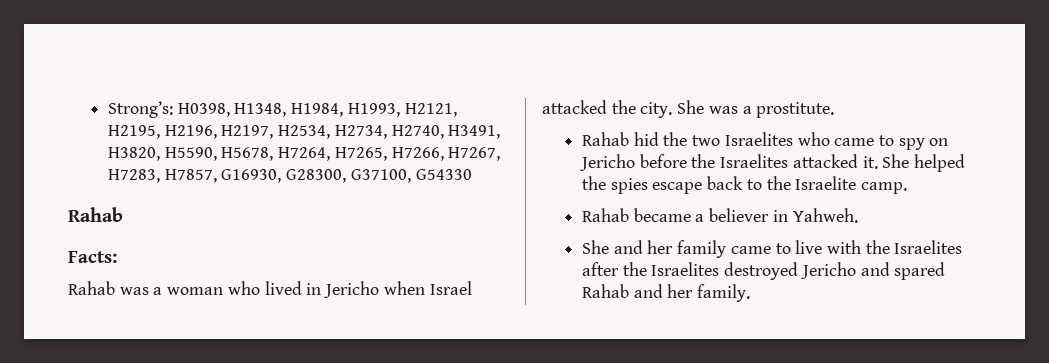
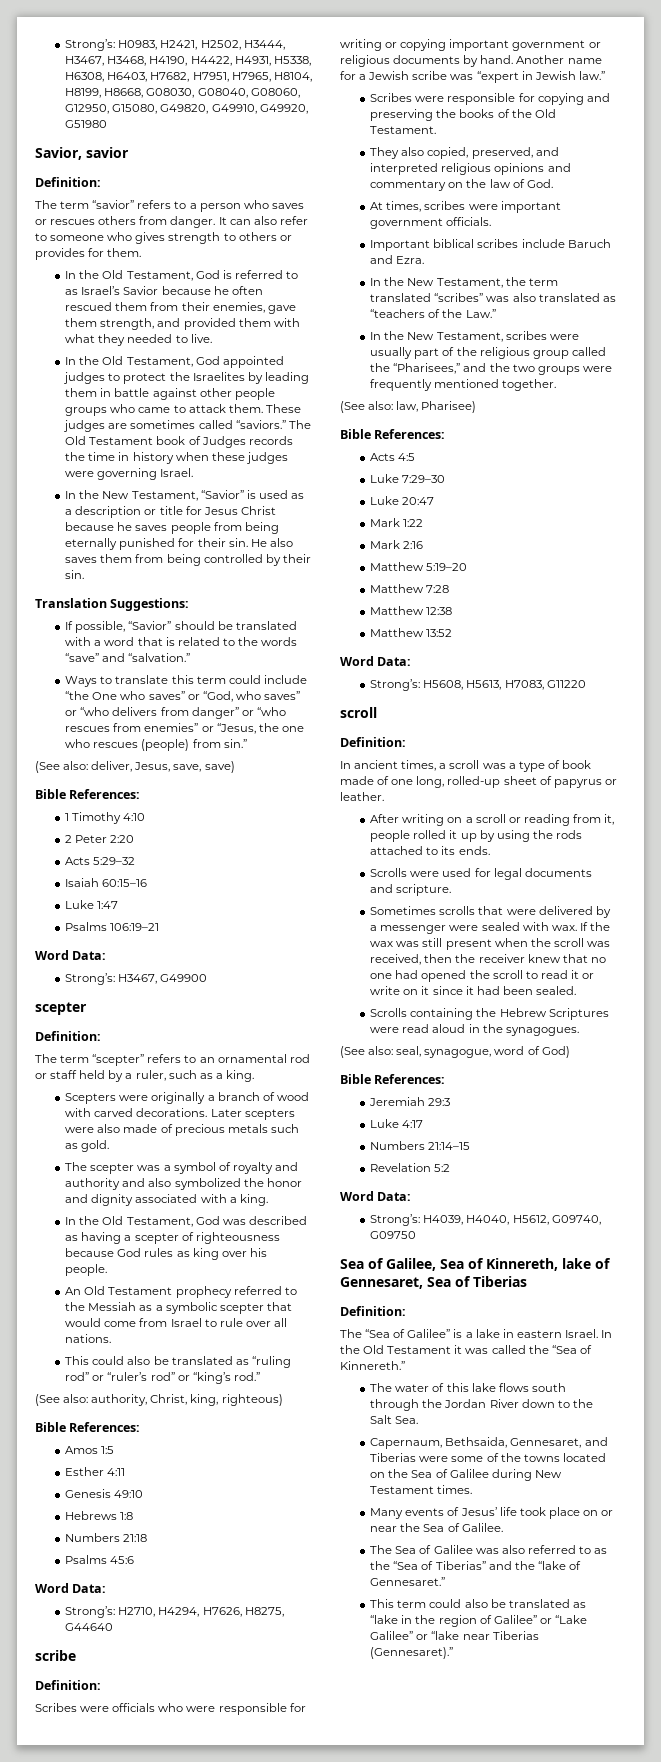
- Strong’s: H0398, H1348, H1984, H1993, H2121, H2195, H2196, H2197, H2534, H2734, H2740, H3491, H3820, H5590, H5678, H7264, H7265, H7266, H7267, H7283, H7857, G16930, G28300, G37100, G54330
- Rahab
- Facts:
- Rahab was a woman who lived in Jericho when Israel attacked the city. She was a prostitute.
- Rahab hid the two Israelites who came to spy on Jericho before the Israelites attacked it. She helped the spies escape back to the Israelite camp.
- Rahab became a believer in Yahweh.
- She and her family came to live with the Israelites after the Israelites destroyed Jericho and spared Rahab and her family.
+ Strong’s: H0983, H2421, H2502, H3444, H3467, H3468, H4190, H4422, H4931, H5338, H6308, H6403, H7682, H7951, H7965, H8104, H8199, H8668, G08030, G08040, G08060, G12950, G15080, G49820, G49910, G49920, G51980
+ Savior, savior
+ Definition:
+ The term “savior” refers to a person who saves or rescues others from danger. It can also refer to someone who gives strength to others or provides for them.
+ In the Old Testament, God is referred to as Israel’s Savior because he often rescued them from their enemies, gave them strength, and provided them with what they needed to live.
+ In the Old Testament, God appointed judges to protect the Israelites by leading them in battle against other people groups who came to attack them. These judges are sometimes called “saviors.” The Old Testament book of Judges records the time in history when these judges were governing Israel.
+ In the New Testament, “Savior” is used as a description or title for Jesus Christ because he saves people from being eternally punished for their sin. He also saves them from being controlled by their sin.
+ Translation Suggestions:
+ If possible, “Savior” should be translated with a word that is related to the words “save” and “salvation.”
+ Ways to translate this term could include “the One who saves” or “God, who saves” or “who delivers from danger” or “who rescues from enemies” or “Jesus, the one who rescues (people) from sin.”
+ (See also: deliver, Jesus, save, save)
+ Bible References:
+ 1 Timothy 4:10
+ 2 Peter 2:20
+ Acts 5:29–32
+ Isaiah 60:15–16
+ Luke 1:47
+ Psalms 106:19–21
+ Word Data:
+ Strong’s: H3467, G49900
+ scepter
+ Definition:
+ The term “scepter” refers to an ornamental rod or staff held by a ruler, such as a king.
+ Scepters were originally a branch of wood with carved decorations. Later scepters were also made of precious metals such as gold.
+ The scepter was a symbol of royalty and authority and also symbolized the honor and dignity associated with a king.
+ In the Old Testament, God was described as having a scepter of righteousness because God rules as king over his people.
+ An Old Testament prophecy referred to the Messiah as a symbolic scepter that would come from Israel to rule over all nations.
+ This could also be translated as “ruling rod” or “ruler’s rod” or “king’s rod.”
+ (See also: authority, Christ, king, righteous)
+ Bible References:
+ Amos 1:5
+ Esther 4:11
+ Genesis 49:10
+ Hebrews 1:8
+ Numbers 21:18
+ Psalms 45:6
+ Word Data:
+ Strong’s: H2710, H4294, H7626, H8275, G44640
+ scribe
+ Definition:
+ Scribes were officials who were responsible for writing or copying important government or religious documents by hand. Another name for a Jewish scribe was “expert in Jewish law.”
+ Scribes were responsible for copying and preserving the books of the Old Testament.
+ They also copied, preserved, and interpreted religious opinions and commentary on the law of God.
+ At times, scribes were important government officials.
+ Important biblical scribes include Baruch and Ezra.
+ In the New Testament, the term translated “scribes” was also translated as “teachers of the Law.”
+ In the New Testament, scribes were usually part of the religious group called the “Pharisees,” and the two groups were frequently mentioned together.
+ (See also: law, Pharisee)
+ Bible References:
+ Acts 4:5
+ Luke 7:29–30
+ Luke 20:47
+ Mark 1:22
+ Mark 2:16
+ Matthew 5:19–20
+ Matthew 7:28
+ Matthew 12:38
+ Matthew 13:52
+ Word Data:
+ Strong’s: H5608, H5613, H7083, G11220
+ scroll
+ Definition:
+ In ancient times, a scroll was a type of book made of one long, rolled-up sheet of papyrus or leather.
+ After writing on a scroll or reading from it, people rolled it up by using the rods attached to its ends.
+ Scrolls were used for legal documents and scripture.
+ Sometimes scrolls that were delivered by a messenger were sealed with wax. If the wax was still present when the scroll was received, then the receiver knew that no one had opened the scroll to read it or write on it since it had been sealed.
+ Scrolls containing the Hebrew Scriptures were read aloud in the synagogues.
+ (See also: seal, synagogue, word of God)
+ Bible References:
+ Jeremiah 29:3
+ Luke 4:17
+ Numbers 21:14–15
+ Revelation 5:2
+ Word Data:
+ Strong’s: H4039, H4040, H5612, G09740, G09750
+ Sea of Galilee, Sea of Kinnereth, lake of Gennesaret, Sea of Tiberias
+ Definition:
+ The “Sea of Galilee” is a lake in eastern Israel. In the Old Testament it was called the “Sea of Kinnereth.”
+ The water of this lake flows south through the Jordan River down to the Salt Sea.
+ Capernaum, Bethsaida, Gennesaret, and Tiberias were some of the towns located on the Sea of Galilee during New Testament times.
+ Many events of Jesus’ life took place on or near the Sea of Galilee.
+ The Sea of Galilee was also referred to as the “Sea of Tiberias” and the “lake of Gennesaret.”
+ This term could also be translated as “lake in the region of Galilee” or “Lake Galilee” or “lake near Tiberias (Gennesaret).”

